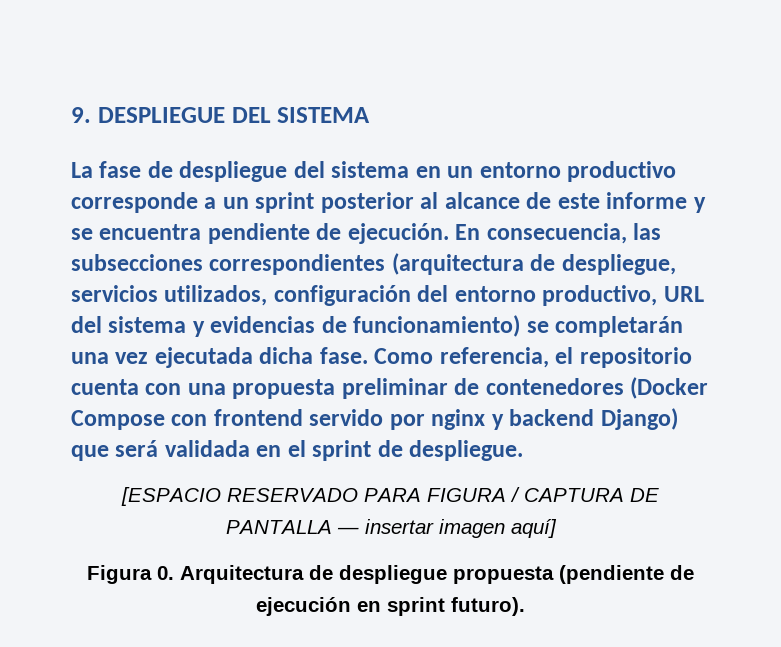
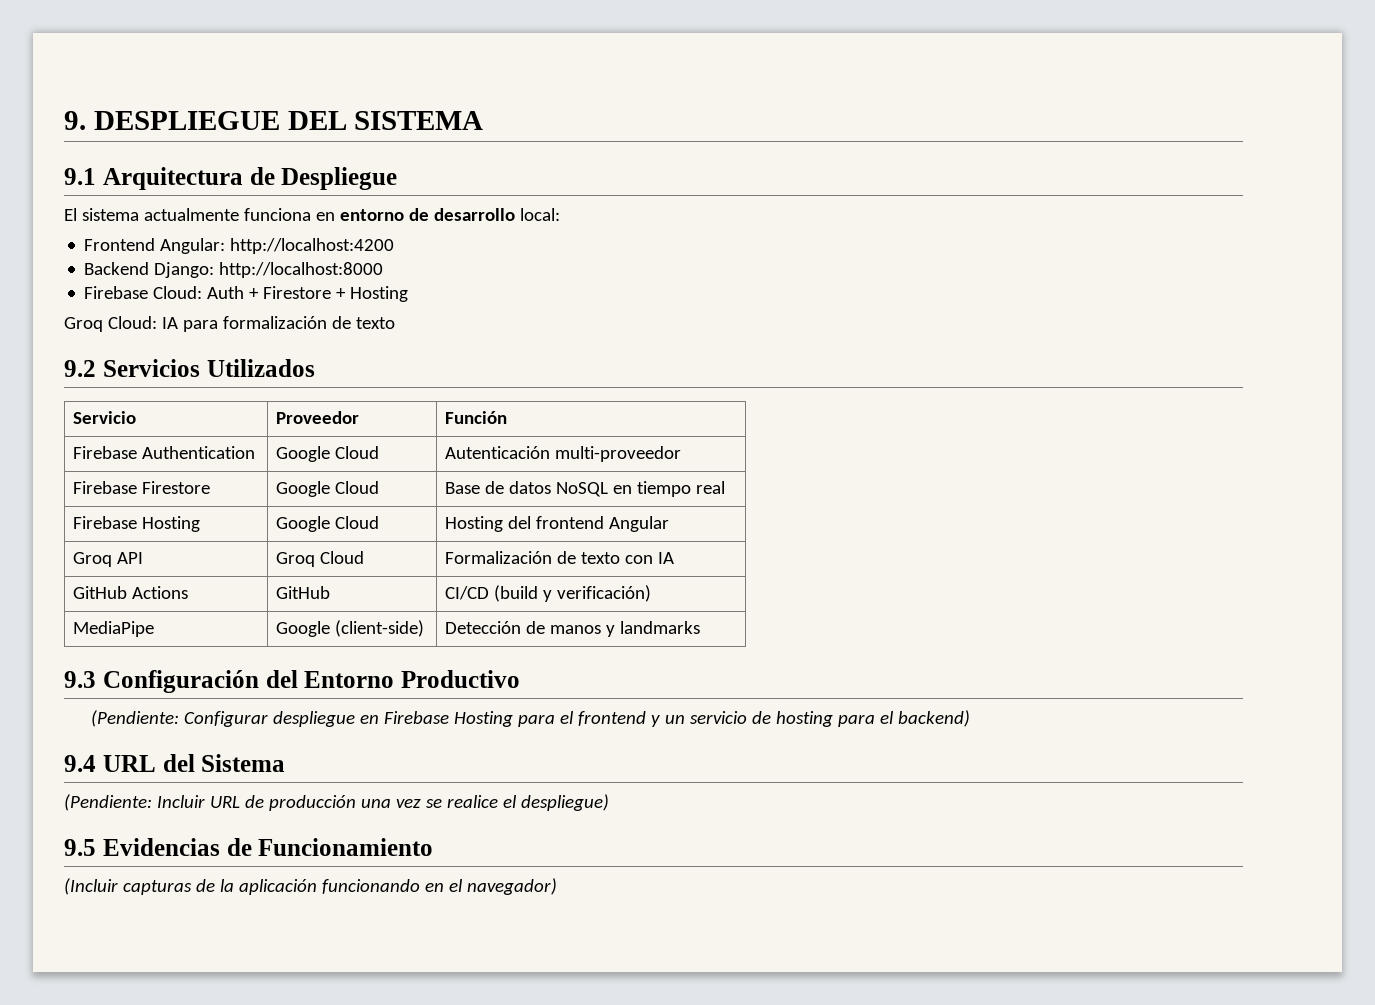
- La fase de despliegue del sistema en un entorno productivo corresponde a un sprint posterior al alcance de este informe y se encuentra pendiente de ejecución. En consecuencia, las subsecciones correspondientes (arquitectura de despliegue, servicios utilizados, configuración del entorno productivo, URL del sistema y evidencias de funcionamiento) se completarán una vez ejecutada dicha fase. Como referencia, el repositorio cuenta con una propuesta preliminar de contenedores (Docker Compose con frontend servido por nginx y backend Django) que será validada en el sprint de despliegue.
- [ESPACIO RESERVADO PARA FIGURA / CAPTURA DE PANTALLA — insertar imagen aquí]
- Figura 0. Arquitectura de despliegue propuesta (pendiente de ejecución en sprint futuro).
+ 9.1 Arquitectura de Despliegue
+ El sistema actualmente funciona en entorno de desarrollo local:
+ Frontend Angular: http://localhost:4200
+ Backend Django: http://localhost:8000
+ Firebase Cloud: Auth + Firestore + Hosting
+ Groq Cloud: IA para formalización de texto
+ 9.2 Servicios Utilizados
+ Servicio | Proveedor | Función
+ Firebase Authentication | Google Cloud | Autenticación multi-proveedor
+ Firebase Firestore | Google Cloud | Base de datos NoSQL en tiempo real
+ Firebase Hosting | Google Cloud | Hosting del frontend Angular
+ Groq API | Groq Cloud | Formalización de texto con IA
+ GitHub Actions | GitHub | CI/CD (build y verificación)
+ MediaPipe | Google (client-side) | Detección de manos y landmarks
+ 9.3 Configuración del Entorno Productivo
+ (Pendiente: Configurar despliegue en Firebase Hosting para el frontend y un servicio de hosting para el backend)
+ 9.4 URL del Sistema
+ (Pendiente: Incluir URL de producción una vez se realice el despliegue)
+ 9.5 Evidencias de Funcionamiento
+ (Incluir capturas de la aplicación funcionando en el navegador)

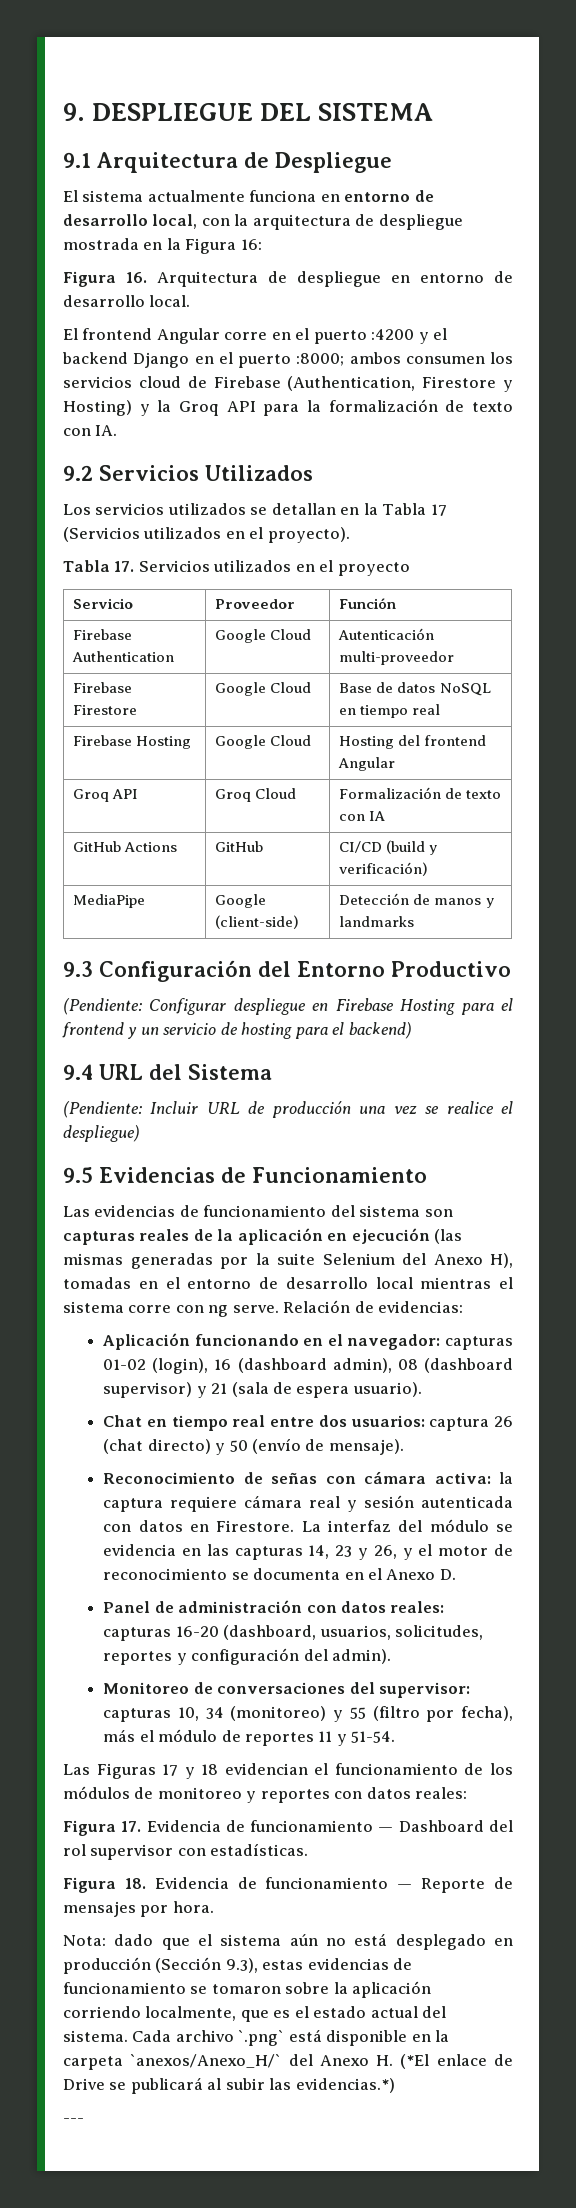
- El sistema actualmente funciona en entorno de desarrollo local:
- Frontend Angular: http://localhost:4200
- Backend Django: http://localhost:8000
- Firebase Cloud: Auth + Firestore + Hosting
- Groq Cloud: IA para formalización de texto
+ El sistema actualmente funciona en entorno de desarrollo local, con la arquitectura de despliegue mostrada en la Figura 16:
+ Figura 16. Arquitectura de despliegue en entorno de desarrollo local.
+ El frontend Angular corre en el puerto :4200 y el backend Django en el puerto :8000; ambos consumen los servicios cloud de Firebase (Authentication, Firestore y Hosting) y la Groq API para la formalización de texto con IA.
+ Los servicios utilizados se detallan en la Tabla 17 (Servicios utilizados en el proyecto).
+ Tabla 17. Servicios utilizados en el proyecto
- (Incluir capturas de la aplicación funcionando en el navegador)
+ Las evidencias de funcionamiento del sistema son capturas reales de la aplicación en ejecución (las mismas generadas por la suite Selenium del Anexo H), tomadas en el entorno de desarrollo local mientras el sistema corre con ng serve. Relación de evidencias:
+ Aplicación funcionando en el navegador: capturas 01-02 (login), 16 (dashboard admin), 08 (dashboard supervisor) y 21 (sala de espera usuario).
+ Chat en tiempo real entre dos usuarios: captura 26 (chat directo) y 50 (envío de mensaje).
+ Reconocimiento de señas con cámara activa: la captura requiere cámara real y sesión autenticada con datos en Firestore. La interfaz del módulo se evidencia en las capturas 14, 23 y 26, y el motor de reconocimiento se documenta en el Anexo D.
+ Panel de administración con datos reales: capturas 16-20 (dashboard, usuarios, solicitudes, reportes y configuración del admin).
+ Monitoreo de conversaciones del supervisor: capturas 10, 34 (monitoreo) y 55 (filtro por fecha), más el módulo de reportes 11 y 51-54.
+ Las Figuras 17 y 18 evidencian el funcionamiento de los módulos de monitoreo y reportes con datos reales:
+ Figura 17. Evidencia de funcionamiento — Dashboard del rol supervisor con estadísticas.
+ Figura 18. Evidencia de funcionamiento — Reporte de mensajes por hora.
+ Nota: dado que el sistema aún no está desplegado en producción (Sección 9.3), estas evidencias de funcionamiento se tomaron sobre la aplicación corriendo localmente, que es el estado actual del sistema. Cada archivo `.png` está disponible en la carpeta `anexos/Anexo_H/` del Anexo H. (*El enlace de Drive se publicará al subir las evidencias.*)
+ ---

